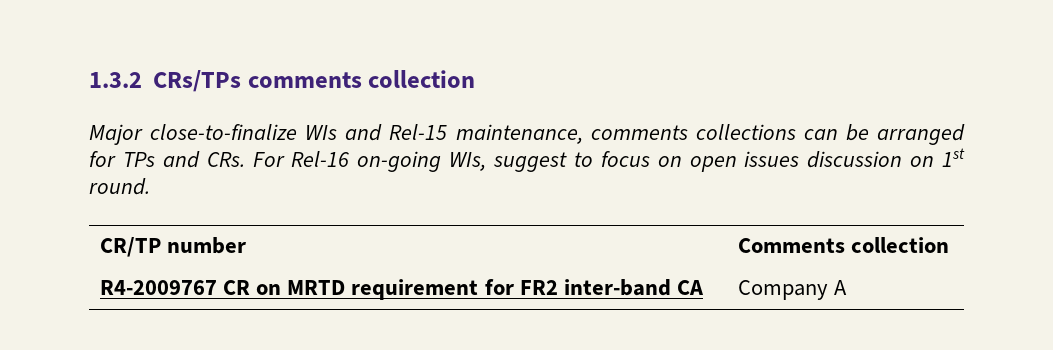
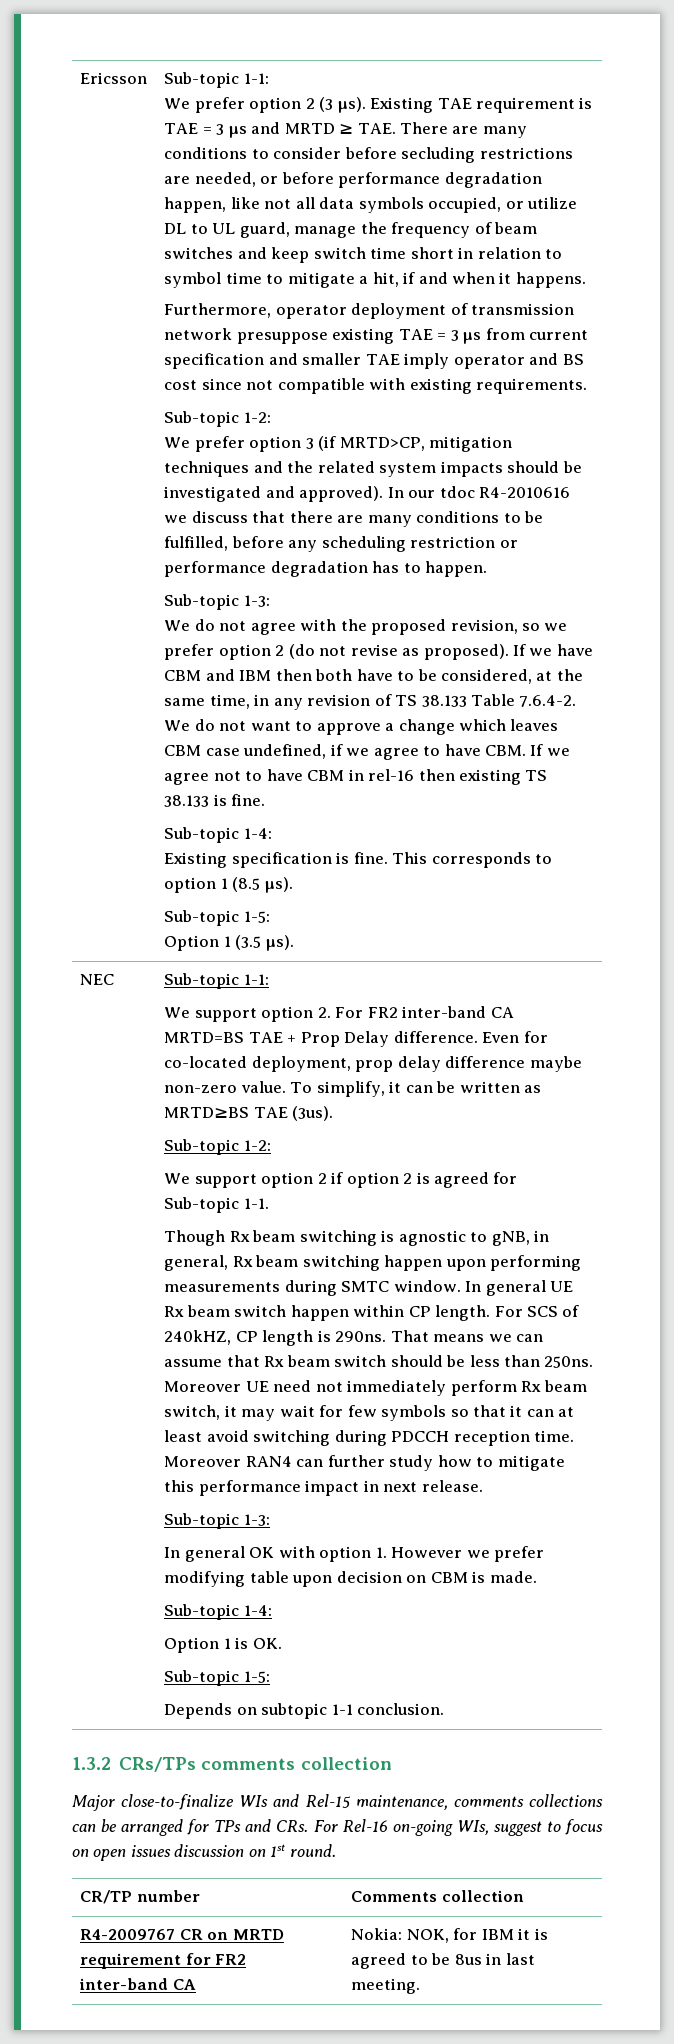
+ Ericsson | Sub-topic 1-1:
+ We prefer option 2 (3 µs). Existing TAE requirement is TAE = 3 µs and MRTD ≥ TAE. There are many conditions to consider before secluding restrictions are needed, or before performance degradation happen, like not all data symbols occupied, or utilize DL to UL guard, manage the frequency of beam switches and keep switch time short in relation to symbol time to mitigate a hit, if and when it happens.
+ Furthermore, operator deployment of transmission network presuppose existing TAE = 3 µs from current specification and smaller TAE imply operator and BS cost since not compatible with existing requirements.
+ Sub-topic 1-2:
+ We prefer option 3 (if MRTD>CP, mitigation techniques and the related system impacts should be investigated and approved). In our tdoc R4-2010616 we discuss that there are many conditions to be fulfilled, before any scheduling restriction or performance degradation has to happen.
+ Sub-topic 1-3:
+ We do not agree with the proposed revision, so we prefer option 2 (do not revise as proposed). If we have CBM and IBM then both have to be considered, at the same time, in any revision of TS 38.133 Table 7.6.4-2. We do not want to approve a change which leaves CBM case undefined, if we agree to have CBM. If we agree not to have CBM in rel-16 then existing TS 38.133 is fine.
+ Sub-topic 1-4:
+ Existing specification is fine. This corresponds to option 1 (8.5 µs).
+ Sub-topic 1-5:
+ Option 1 (3.5 µs).
+ NEC | Sub-topic 1-1:
+ We support option 2. For FR2 inter-band CA MRTD=BS TAE + Prop Delay difference. Even for co-located deployment, prop delay difference maybe non-zero value. To simplify, it can be written as MRTD≥BS TAE (3us).
+ Sub-topic 1-2:
+ We support option 2 if option 2 is agreed for Sub-topic 1-1.
+ Though Rx beam switching is agnostic to gNB, in general, Rx beam switching happen upon performing measurements during SMTC window. In general UE Rx beam switch happen within CP length. For SCS of 240kHZ, CP length is 290ns. That means we can assume that Rx beam switch should be less than 250ns. Moreover UE need not immediately perform Rx beam switch, it may wait for few symbols so that it can at least avoid switching during PDCCH reception time. Moreover RAN4 can further study how to mitigate this performance impact in next release.
+ Sub-topic 1-3:
+ In general OK with option 1. However we prefer modifying table upon decision on CBM is made.
+ Sub-topic 1-4:
+ Option 1 is OK.
+ Sub-topic 1-5:
+ Depends on subtopic 1-1 conclusion.
- R4-2009767 CR on MRTD requirement for FR2 inter-band CA | Company A
+ R4-2009767 CR on MRTD requirement for FR2 inter-band CA | Nokia: NOK, for IBM it is agreed to be 8us in last meeting.

